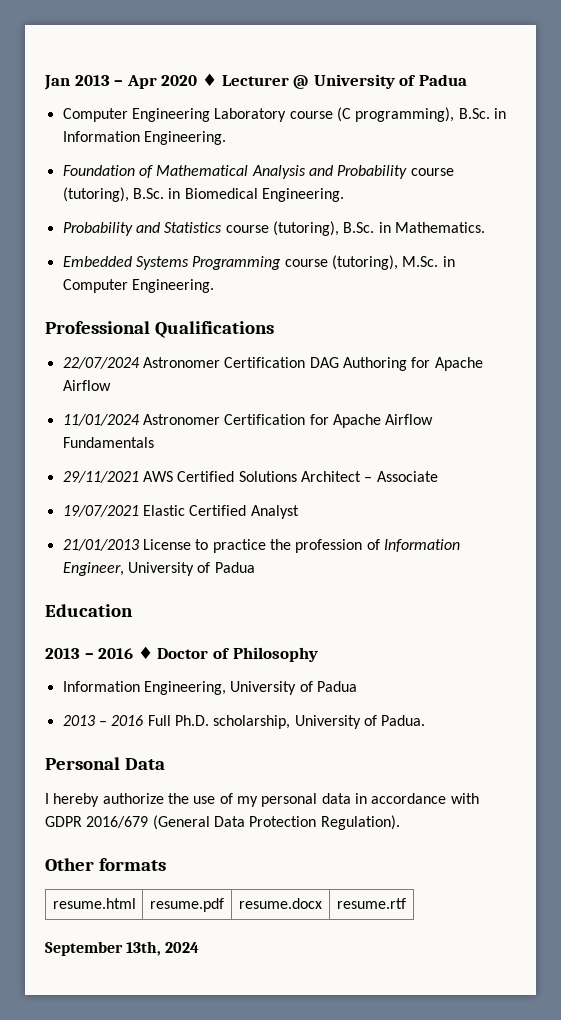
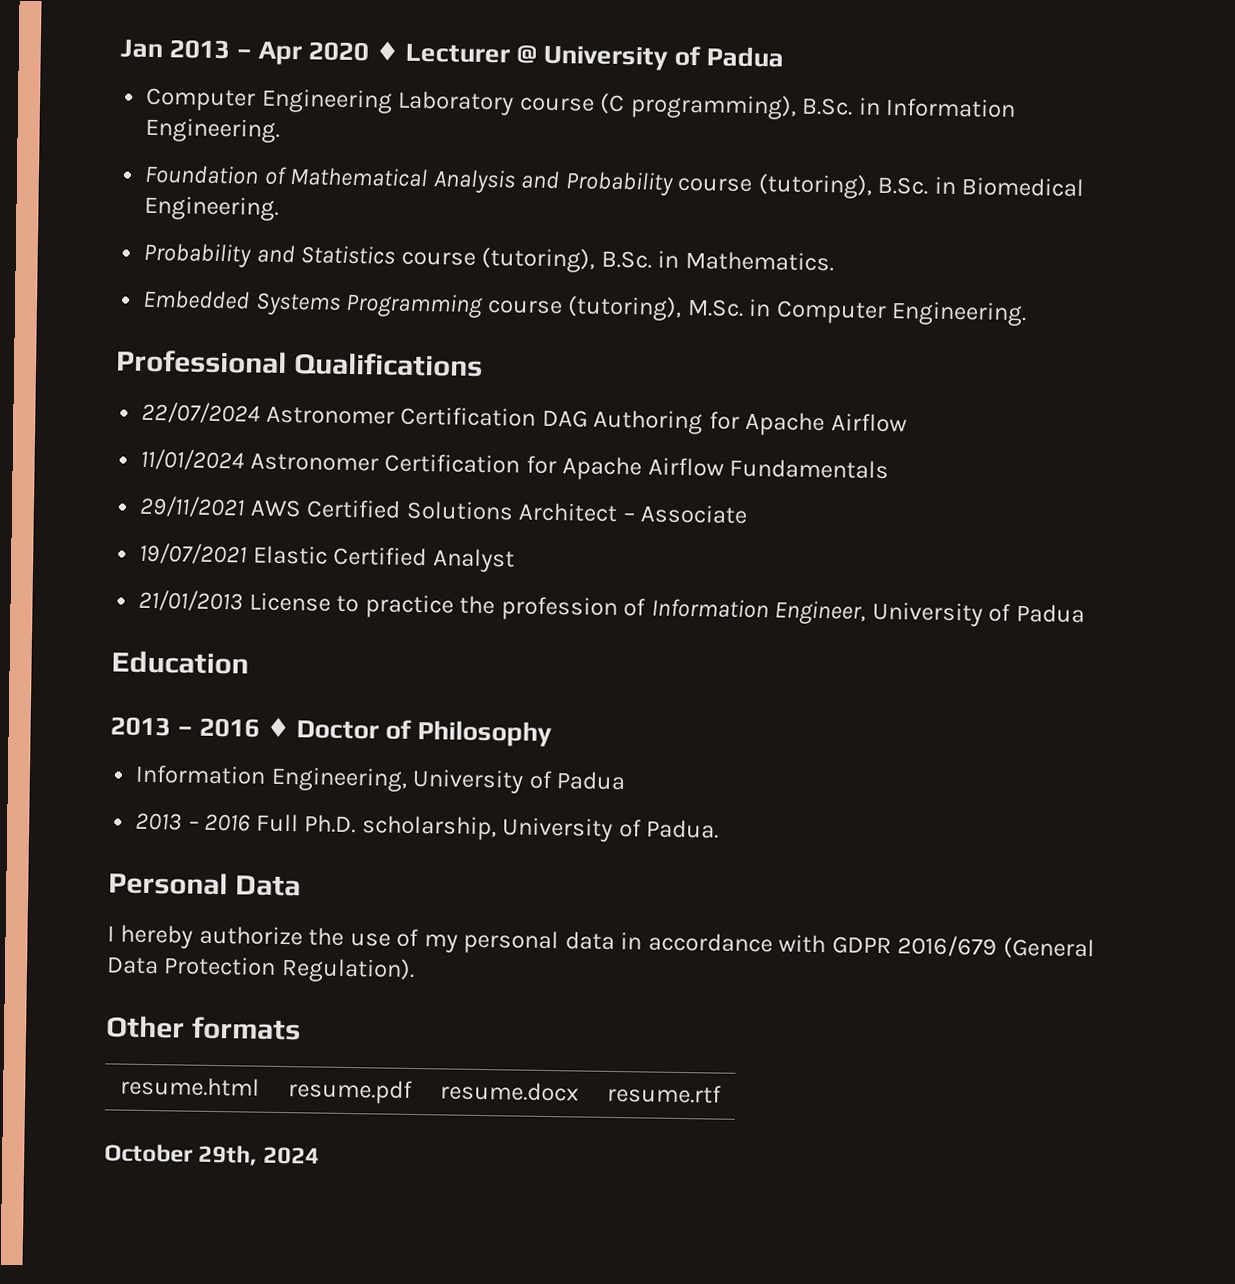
- September 13th, 2024
+ October 29th, 2024

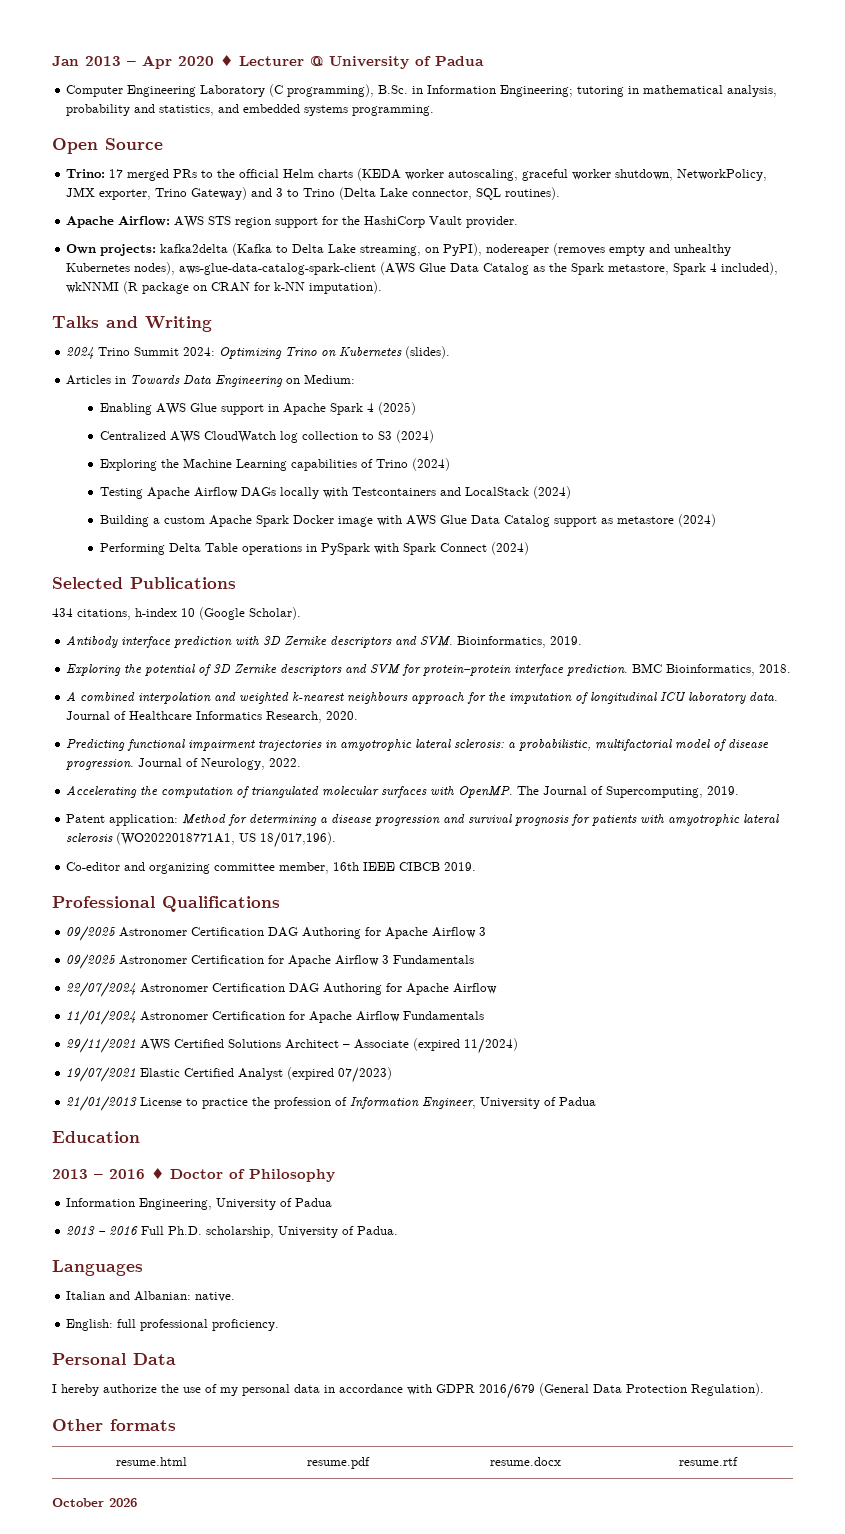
- Computer Engineering Laboratory course (C programming), B.Sc. in Information Engineering.
- Foundation of Mathematical Analysis and Probability course (tutoring), B.Sc. in Biomedical Engineering.
- Probability and Statistics course (tutoring), B.Sc. in Mathematics.
- Embedded Systems Programming course (tutoring), M.Sc. in Computer Engineering.
+ Computer Engineering Laboratory (C programming), B.Sc. in Information Engineering; tutoring in mathematical analysis, probability and statistics, and embedded systems programming.
+ Open Source
+ Trino: 17 merged PRs to the official Helm charts (KEDA worker autoscaling, graceful worker shutdown, NetworkPolicy, JMX exporter, Trino Gateway) and 3 to Trino (Delta Lake connector, SQL routines).
+ Apache Airflow: AWS STS region support for the HashiCorp Vault provider.
+ Own projects: kafka2delta (Kafka to Delta Lake streaming, on PyPI), nodereaper (removes empty and unhealthy Kubernetes nodes), aws-glue-data-catalog-spark-client (AWS Glue Data Catalog as the Spark metastore, Spark 4 included), wkNNMI (R package on CRAN for k-NN imputation).
+ Talks and Writing
+ 2024 Trino Summit 2024: Optimizing Trino on Kubernetes (slides).
+ Articles in Towards Data Engineering on Medium:
+ Enabling AWS Glue support in Apache Spark 4 (2025)
+ Centralized AWS CloudWatch log collection to S3 (2024)
+ Exploring the Machine Learning capabilities of Trino (2024)
+ Testing Apache Airflow DAGs locally with Testcontainers and LocalStack (2024)
+ Building a custom Apache Spark Docker image with AWS Glue Data Catalog support as metastore (2024)
+ Performing Delta Table operations in PySpark with Spark Connect (2024)
+ Selected Publications
+ 434 citations, h-index 10 (Google Scholar).
+ Antibody interface prediction with 3D Zernike descriptors and SVM. Bioinformatics, 2019.
+ Exploring the potential of 3D Zernike descriptors and SVM for protein–protein interface prediction. BMC Bioinformatics, 2018.
+ A combined interpolation and weighted k-nearest neighbours approach for the imputation of longitudinal ICU laboratory data. Journal of Healthcare Informatics Research, 2020.
+ Predicting functional impairment trajectories in amyotrophic lateral sclerosis: a probabilistic, multifactorial model of disease progression. Journal of Neurology, 2022.
+ Accelerating the computation of triangulated molecular surfaces with OpenMP. The Journal of Supercomputing, 2019.
+ Patent application: Method for determining a disease progression and survival prognosis for patients with amyotrophic lateral sclerosis (WO2022018771A1, US 18/017,196).
+ Co-editor and organizing committee member, 16th IEEE CIBCB 2019.
  Professional Qualifications
+ 09/2025 Astronomer Certification DAG Authoring for Apache Airflow 3
+ 09/2025 Astronomer Certification for Apache Airflow 3 Fundamentals
- 29/11/2021 AWS Certified Solutions Architect – Associate
+ 29/11/2021 AWS Certified Solutions Architect – Associate (expired 11/2024)
- 19/07/2021 Elastic Certified Analyst
+ 19/07/2021 Elastic Certified Analyst (expired 07/2023)
+ Languages
+ Italian and Albanian: native.
+ English: full professional proficiency.
- October 29th, 2024
+ October 2026

